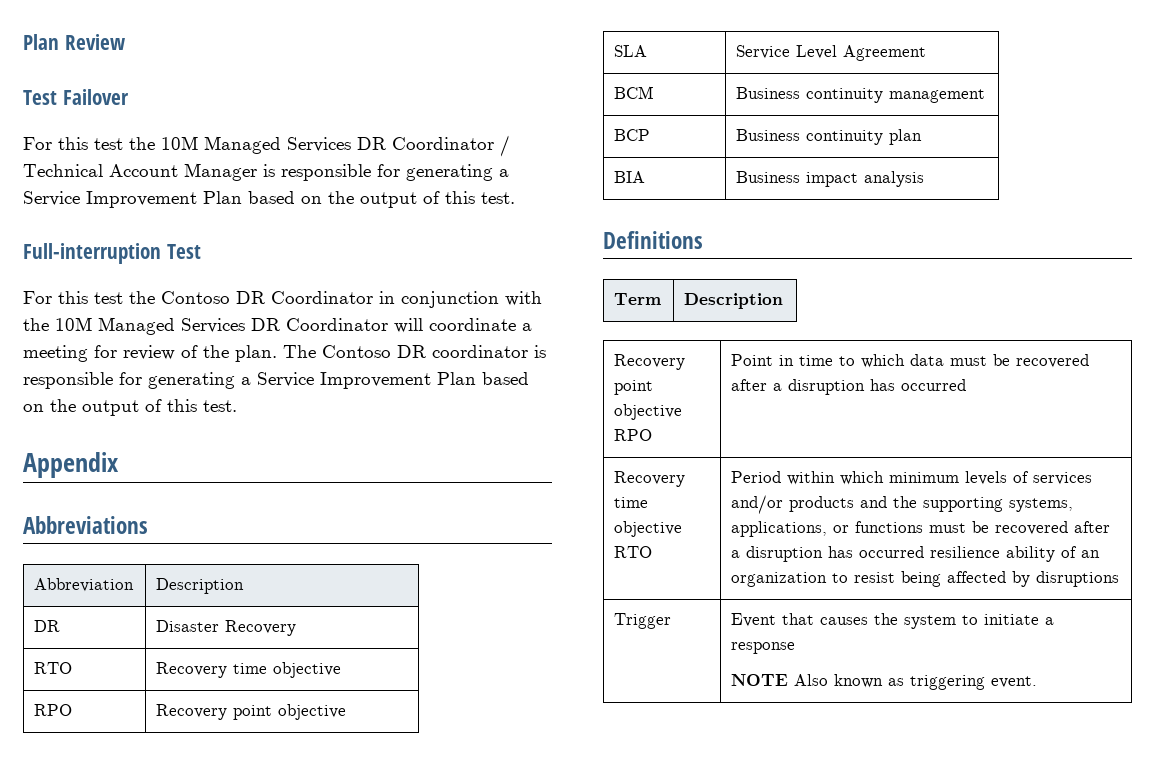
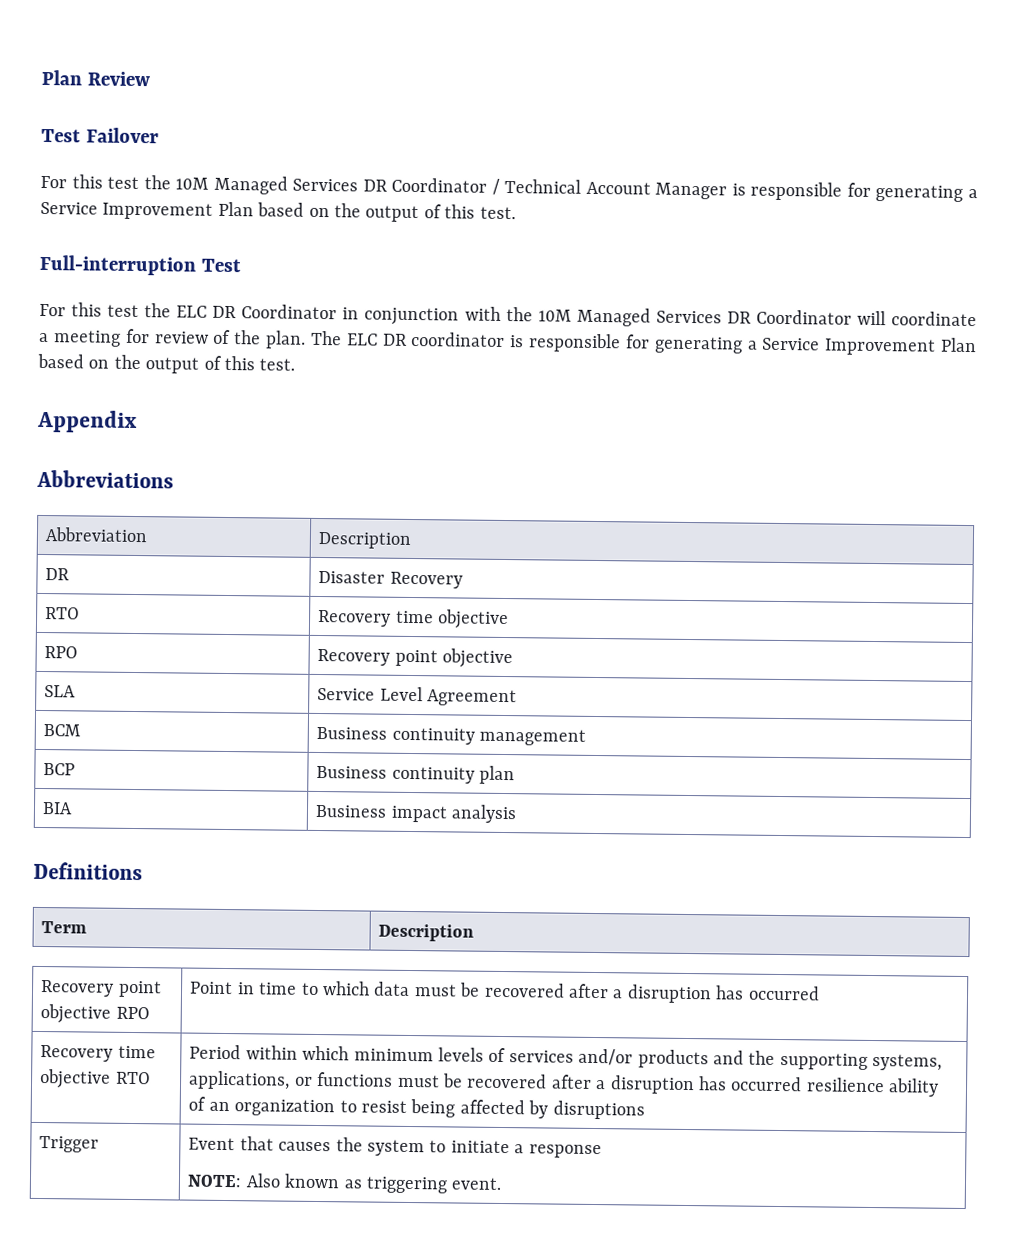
- For this test the Contoso DR Coordinator in conjunction with the 10M Managed Services DR Coordinator will coordinate a meeting for review of the plan.
+ For this test the ELC DR Coordinator in conjunction with the 10M Managed Services DR Coordinator will coordinate a meeting for review of the plan.
- The Contoso DR coordinator is responsible for generating a Service Improvement Plan based on the output of this test.
+ The ELC DR coordinator is responsible for generating a Service Improvement Plan based on the output of this test.
  Trigger | Event that causes the system to initiate a response
- NOTE Also known as triggering event.
+ NOTE: Also known as triggering event.

